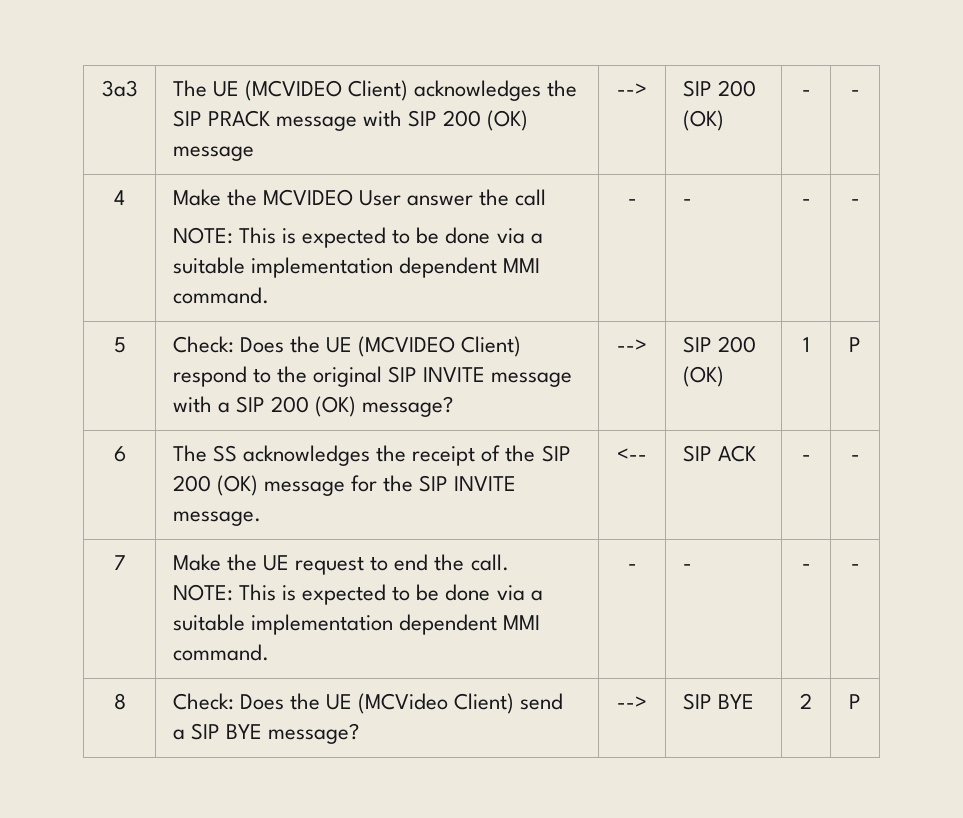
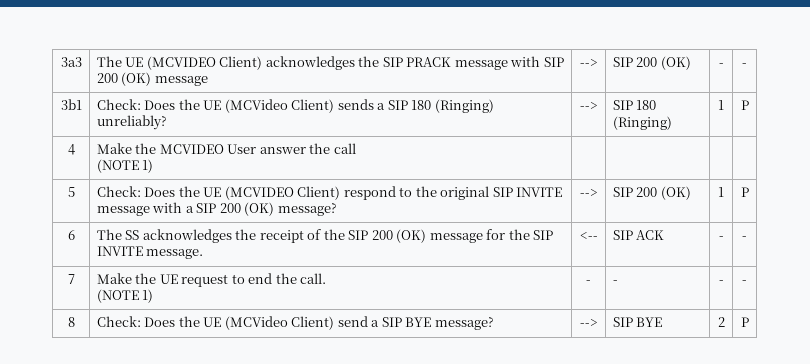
+ 3b1 | Check: Does the UE (MCVideo Client) sends a SIP 180 (Ringing) unreliably? | --> | SIP 180 (Ringing) | 1 | P
  4 | Make the MCVIDEO User answer the call
- NOTE: This is expected to be done via a suitable implementation dependent MMI command. | - | - | - | -
+ (NOTE 1) | | | |
  7 | Make the UE request to end the call.
- NOTE: This is expected to be done via a suitable implementation dependent MMI command. | - | - | - | -
+ (NOTE 1) | - | - | - | -

